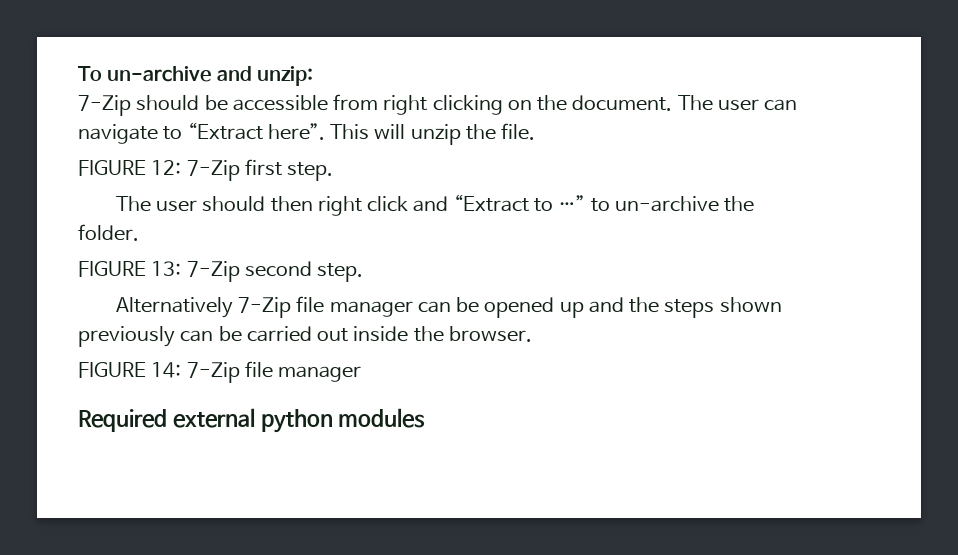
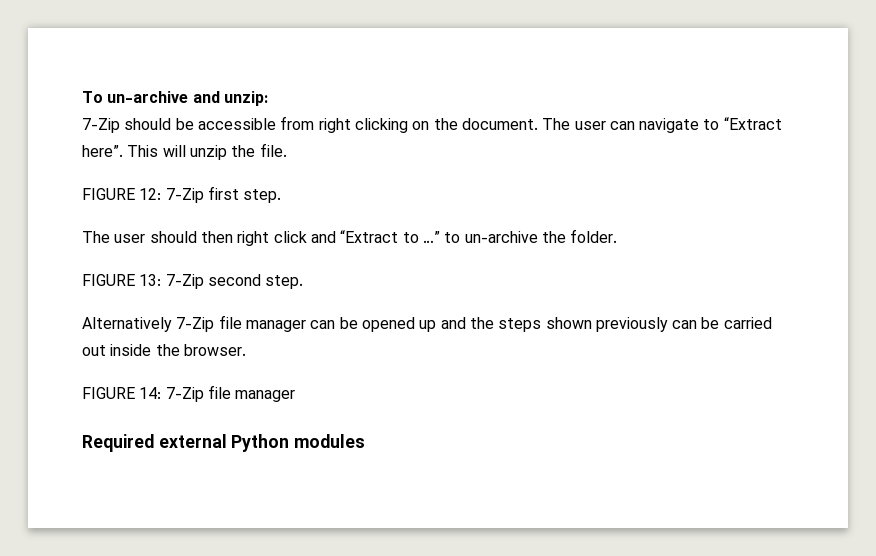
- Required external python modules
+ Required external Python modules

